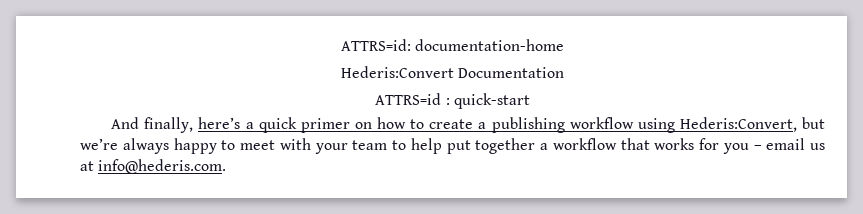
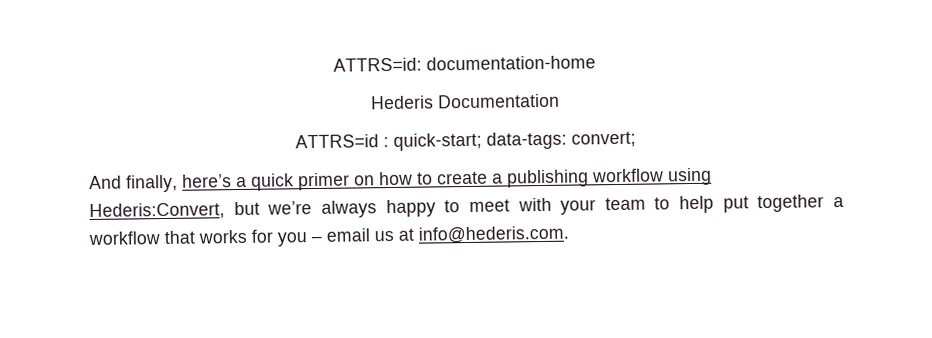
- Hederis:Convert Documentation
+ Hederis Documentation
- ATTRS=id : quick-start
+ ATTRS=id : quick-start; data-tags: convert;

